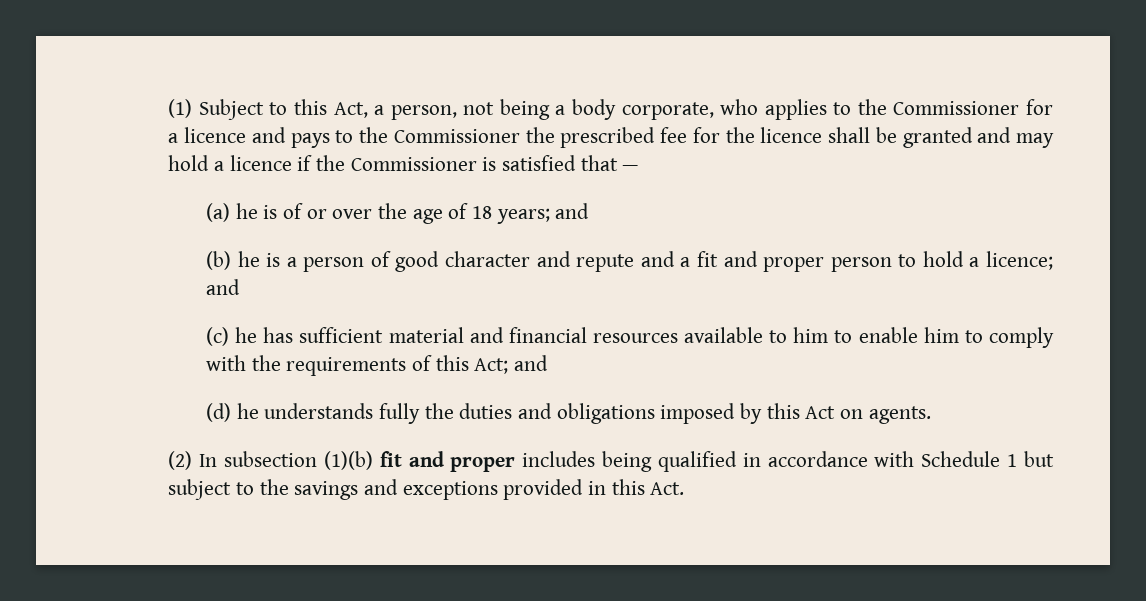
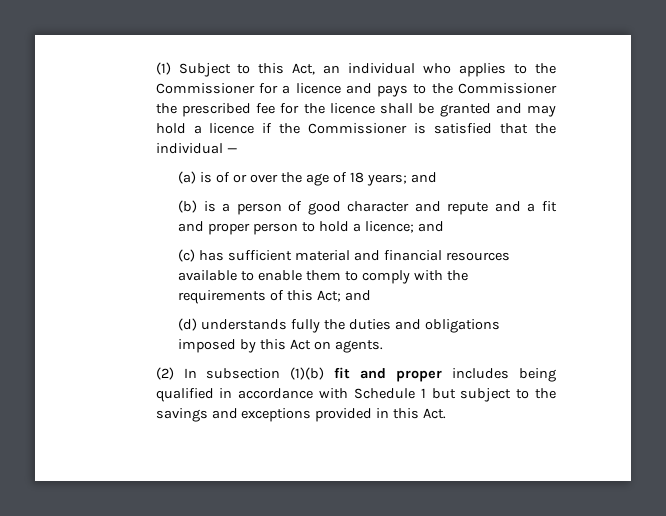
- (1) Subject to this Act, a person, not being a body corporate, who applies to the Commissioner for a licence and pays to the Commissioner the prescribed fee for the licence shall be granted and may hold a licence if the Commissioner is satisfied that —
+ (1) Subject to this Act, an individual who applies to the Commissioner for a licence and pays to the Commissioner the prescribed fee for the licence shall be granted and may hold a licence if the Commissioner is satisfied that the individual —
- (a) he is of or over the age of 18 years; and
+ (a) is of or over the age of 18 years; and
- (b) he is a person of good character and repute and a fit and proper person to hold a licence; and
+ (b) is a person of good character and repute and a fit and proper person to hold a licence; and
- (c) he has sufficient material and financial resources available to him to enable him to comply with the requirements of this Act; and
+ (c) has sufficient material and financial resources available to enable them to comply with the requirements of this Act; and
- (d) he understands fully the duties and obligations imposed by this Act on agents.
+ (d) understands fully the duties and obligations imposed by this Act on agents.

